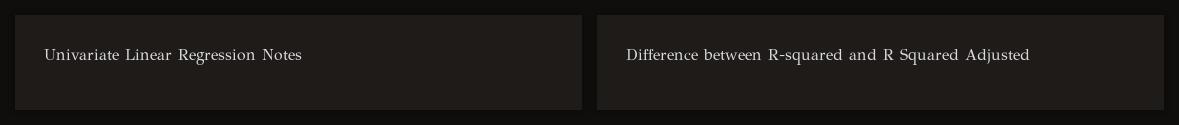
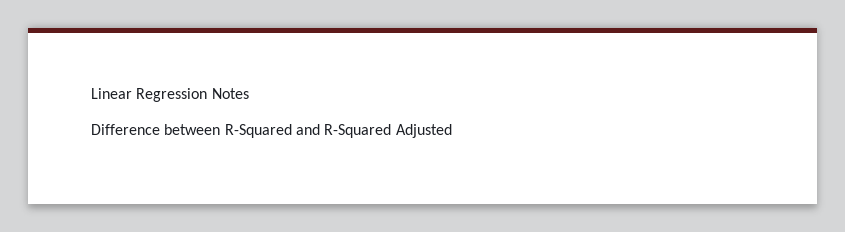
- Univariate Linear Regression Notes
+ Linear Regression Notes
- Difference between R-squared and R Squared Adjusted
+ Difference between R-Squared and R-Squared Adjusted

